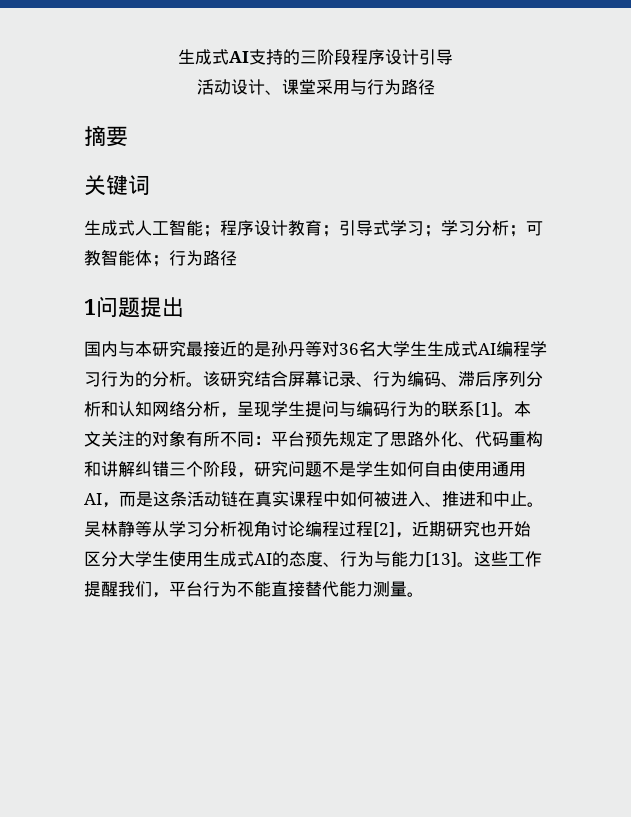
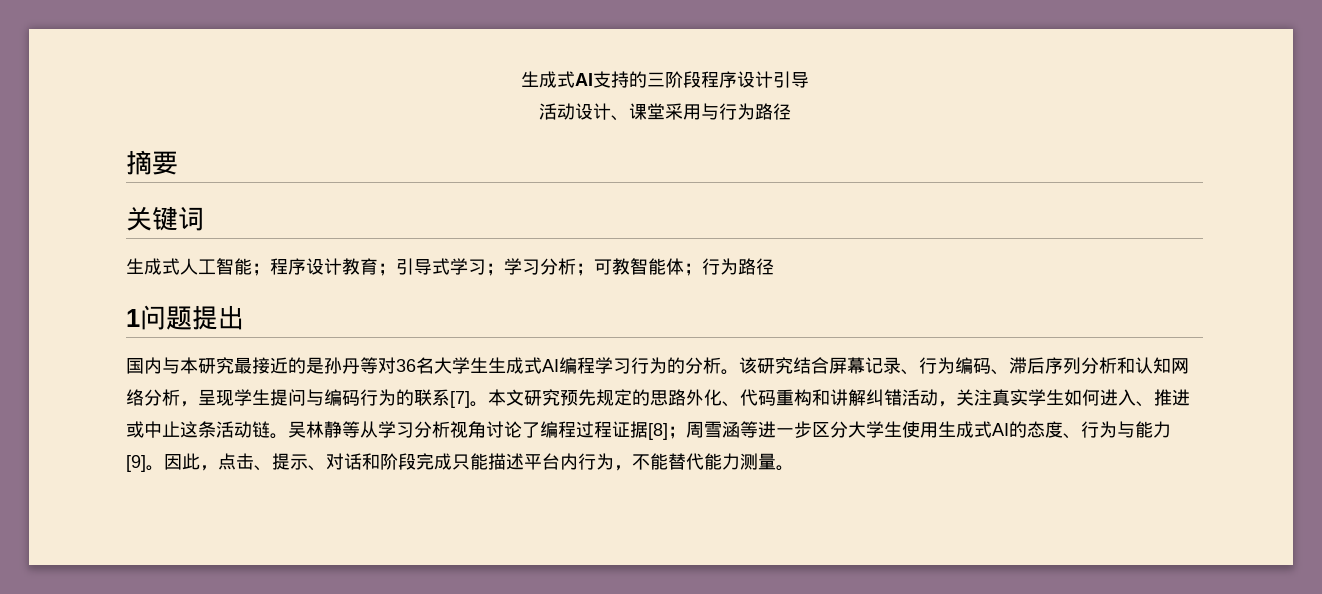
- 该研究结合屏幕记录、行为编码、滞后序列分析和认知网络分析，呈现学生提问与编码行为的联系[1]。本文关注的对象有所不同：平台预先规定了思路外化、代码重构和讲解纠错三个阶段，研究问题不是学生如何自由使用通用AI，而是这条活动链在真实课程中如何被进入、推进和中止。
+ 该研究结合屏幕记录、行为编码、滞后序列分析和认知网络分析，呈现学生提问与编码行为的联系[7]。本文研究预先规定的思路外化、代码重构和讲解纠错活动，关注真实学生如何进入、推进或中止这条活动链。
- 吴林静等从学习分析视角讨论编程过程[2]，近期研究也开始区分大学生使用生成式AI的态度、行为与能力[13]。这些工作提醒我们，平台行为不能直接替代能力测量。
+ 吴林静等从学习分析视角讨论了编程过程证据[8]；周雪涵等进一步区分大学生使用生成式AI的态度、行为与能力[9]。因此，点击、提示、对话和阶段完成只能描述平台内行为，不能替代能力测量。

